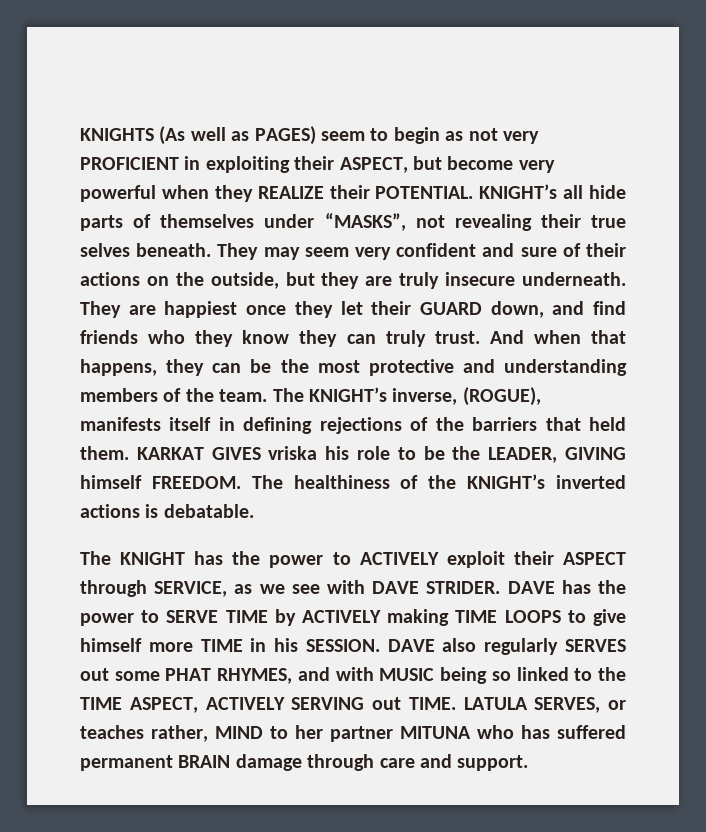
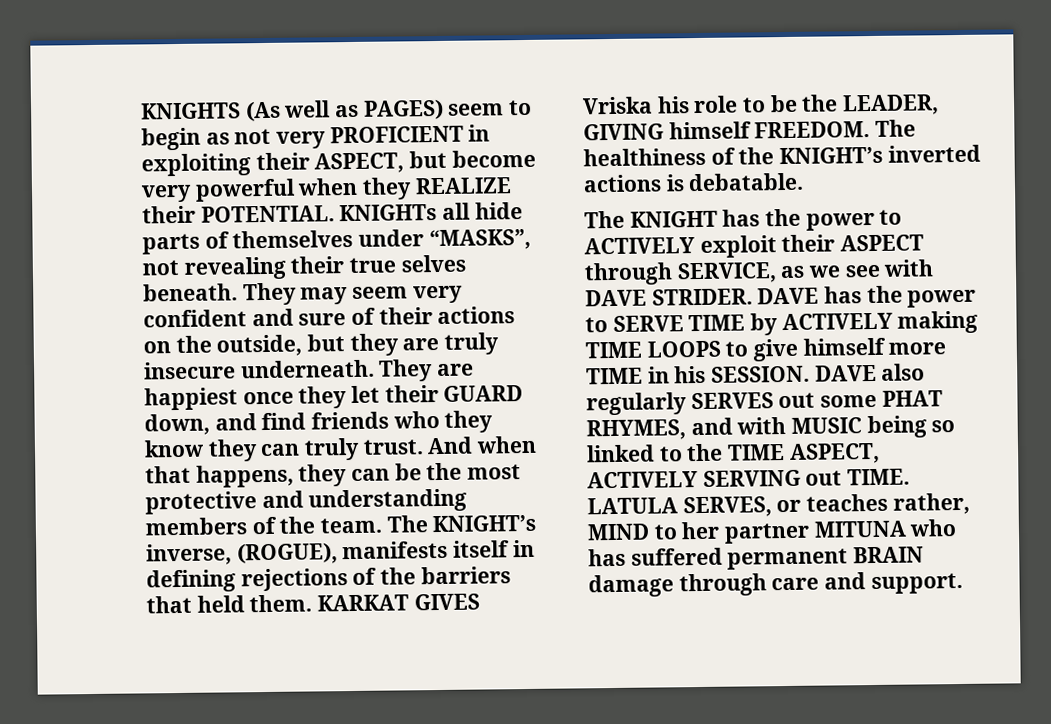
- KNIGHT’s all hide parts of themselves under “MASKS”, not revealing their true selves beneath.
+ KNIGHTs all hide parts of themselves under “MASKS”, not revealing their true selves beneath.
- KARKAT GIVES vriska his role to be the LEADER, GIVING himself FREEDOM.
+ KARKAT GIVES Vriska his role to be the LEADER, GIVING himself FREEDOM.

